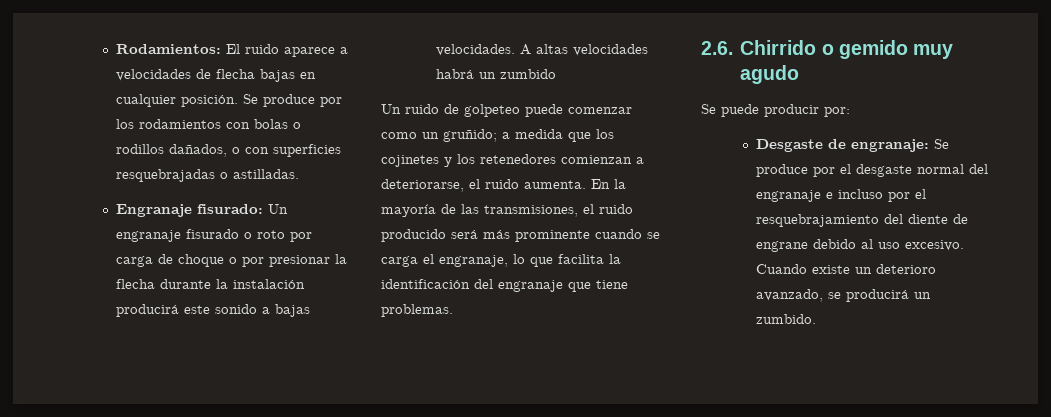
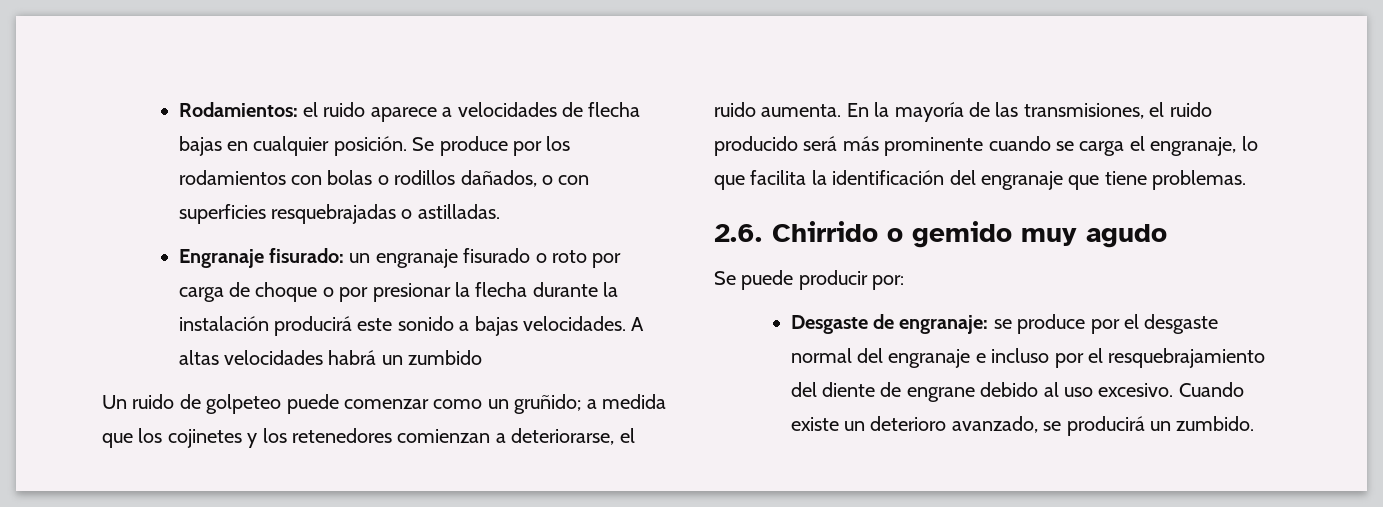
- Rodamientos: El ruido aparece a velocidades de flecha bajas en cualquier posición.
+ Rodamientos: el ruido aparece a velocidades de flecha bajas en cualquier posición.
- Engranaje fisurado: Un engranaje fisurado o roto por carga de choque o por presionar la flecha durante la instalación producirá este sonido a bajas velocidades.
+ Engranaje fisurado: un engranaje fisurado o roto por carga de choque o por presionar la flecha durante la instalación producirá este sonido a bajas velocidades.
- Desgaste de engranaje: Se produce por el desgaste normal del engranaje e incluso por el resquebrajamiento del diente de engrane debido al uso excesivo.
+ Desgaste de engranaje: se produce por el desgaste normal del engranaje e incluso por el resquebrajamiento del diente de engrane debido al uso excesivo.

